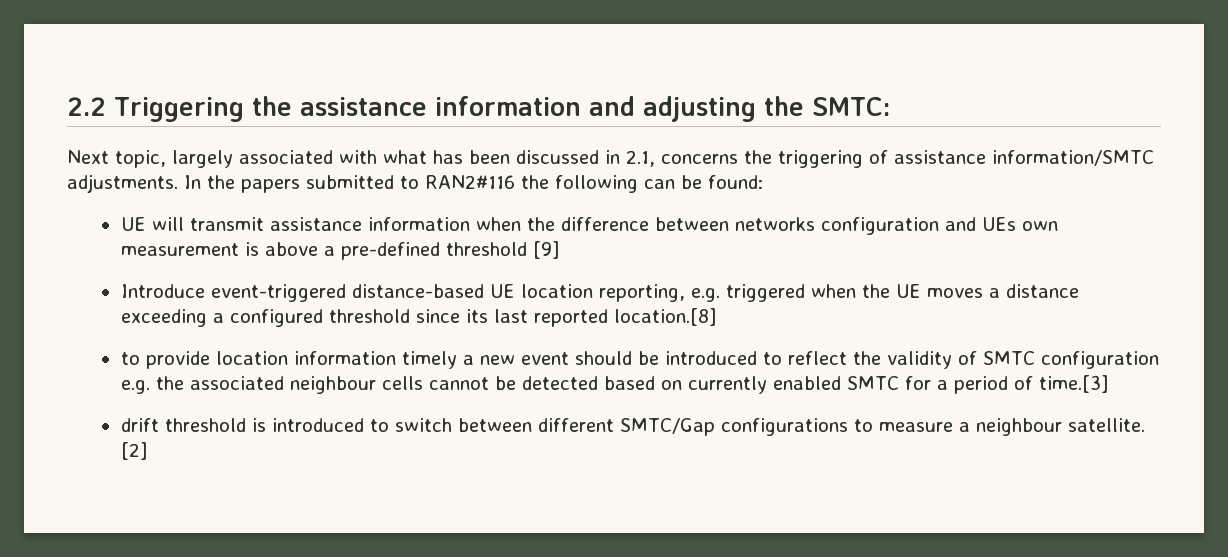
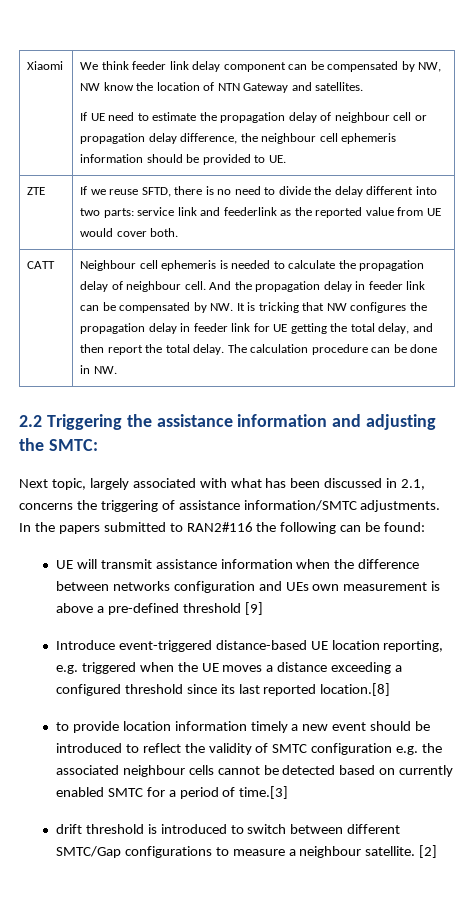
+ Xiaomi | We think feeder link delay component can be compensated by NW, NW know the location of NTN Gateway and satellites.
+ If UE need to estimate the propagation delay of neighbour cell or propagation delay difference, the neighbour cell ephemeris information should be provided to UE.
+ ZTE | If we reuse SFTD, there is no need to divide the delay different into two parts: service link and feederlink as the reported value from UE would cover both.
+ CATT | Neighbour cell ephemeris is needed to calculate the propagation delay of neighbour cell. And the propagation delay in feeder link can be compensated by NW. It is tricking that NW configures the propagation delay in feeder link for UE getting the total delay, and then report the total delay. The calculation procedure can be done in NW.

